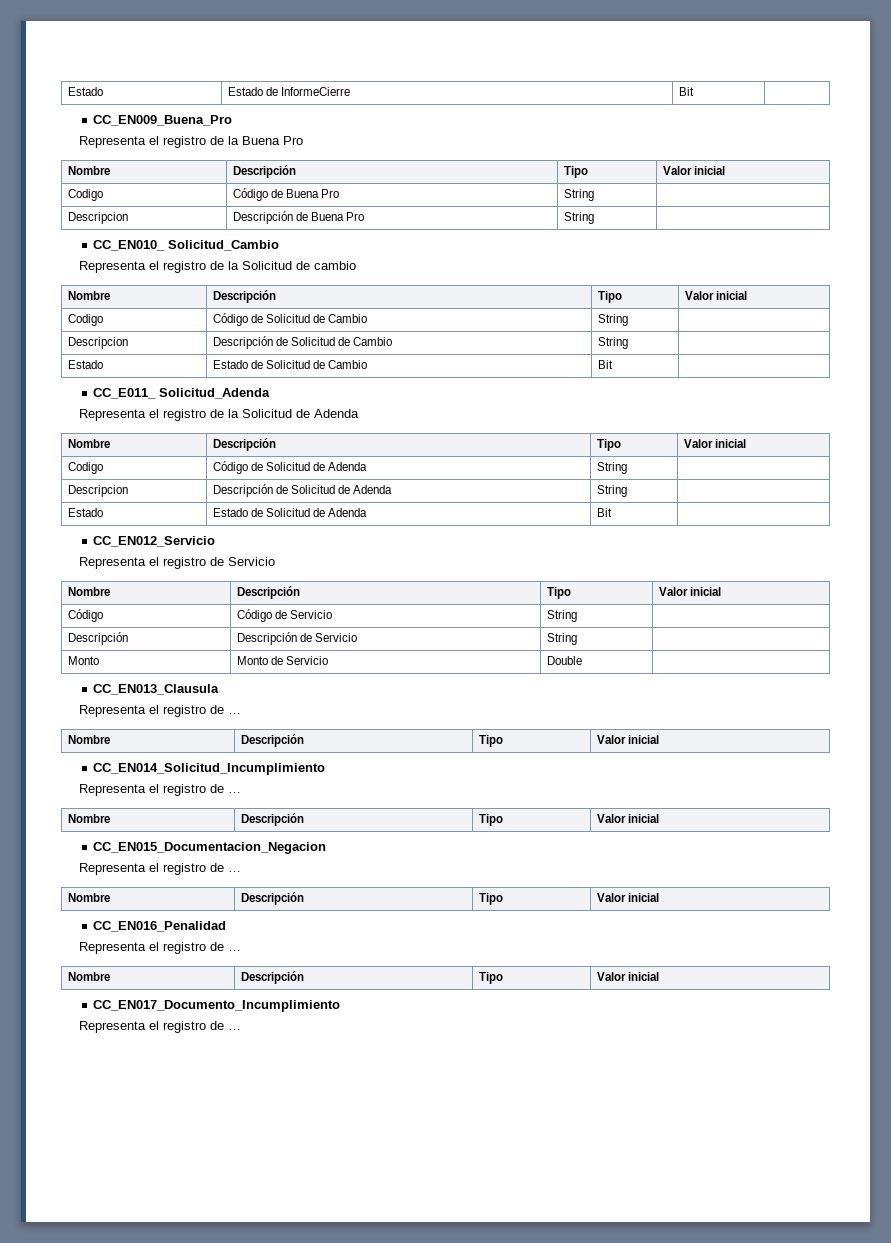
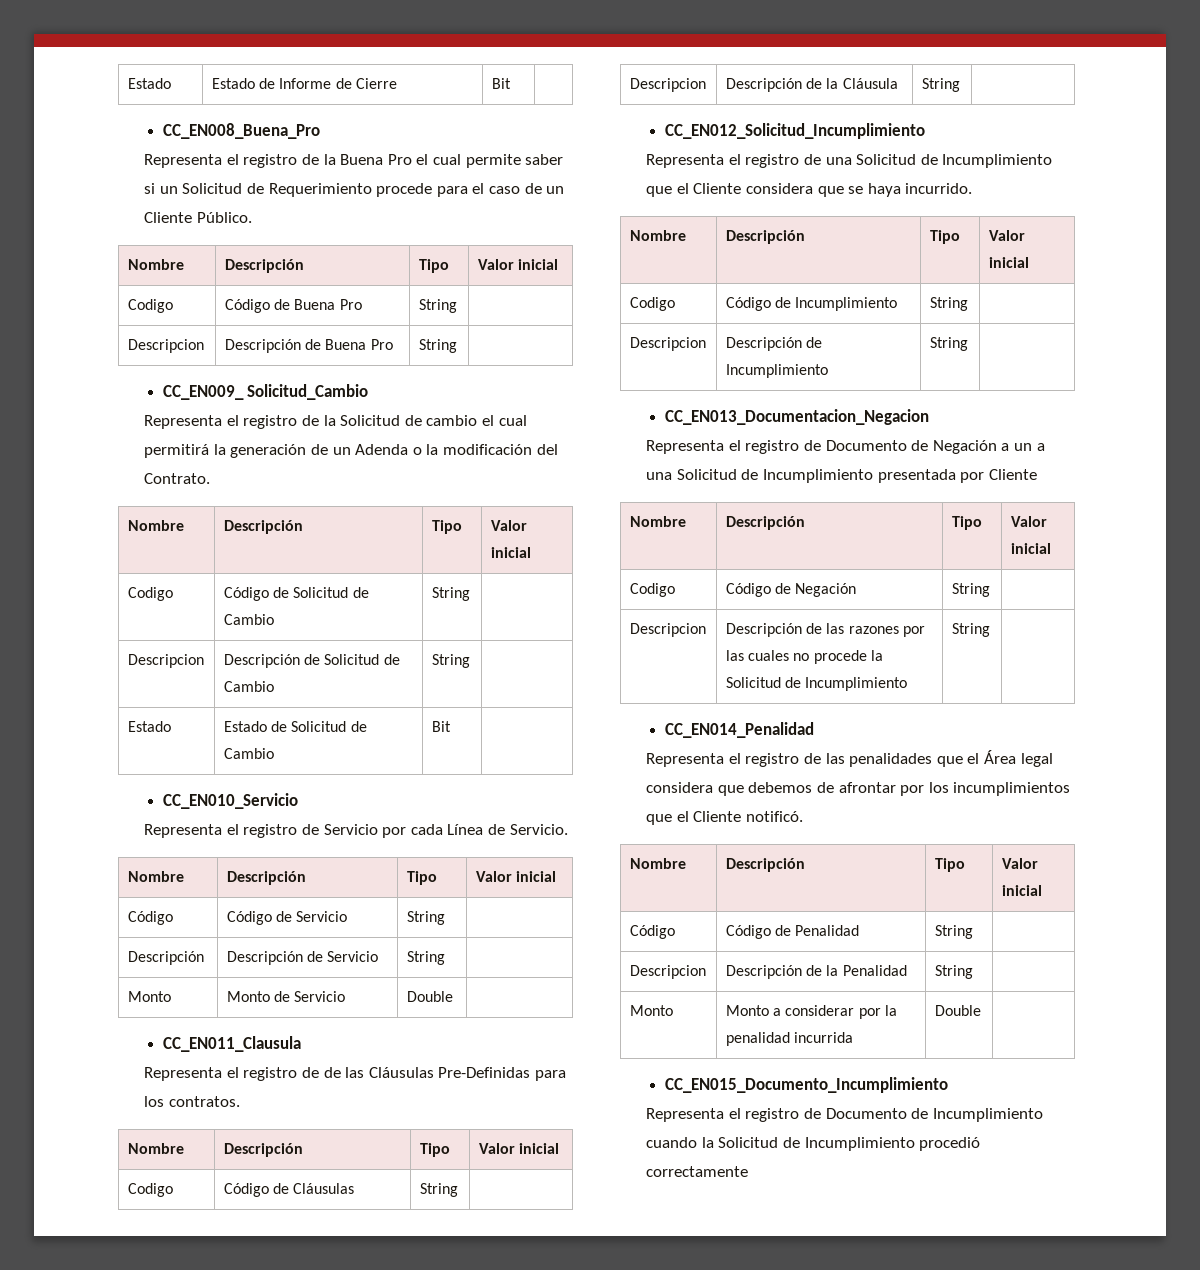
- Estado | Estado de InformeCierre | Bit |
- CC_EN009_Buena_Pro
+ Estado | Estado de Informe de Cierre | Bit |
+ CC_EN008_Buena_Pro
- Representa el registro de la Buena Pro
+ Representa el registro de la Buena Pro el cual permite saber si un Solicitud de Requerimiento procede para el caso de un Cliente Público.
- CC_EN010_ Solicitud_Cambio
+ CC_EN009_ Solicitud_Cambio
- Representa el registro de la Solicitud de cambio
+ Representa el registro de la Solicitud de cambio el cual permitirá la generación de un Adenda o la modificación del Contrato.
- CC_E011_ Solicitud_Adenda
- Representa el registro de la Solicitud de Adenda
- Nombre | Descripción | Tipo | Valor inicial
- Codigo | Código de Solicitud de Adenda | String |
- Descripcion | Descripción de Solicitud de Adenda | String |
- Estado | Estado de Solicitud de Adenda | Bit |
- CC_EN012_Servicio
+ CC_EN010_Servicio
- Representa el registro de Servicio
+ Representa el registro de Servicio por cada Línea de Servicio.
- CC_EN013_Clausula
- Representa el registro de …
+ CC_EN011_Clausula
+ Representa el registro de de las Cláusulas Pre-Definidas para los contratos.
  Nombre | Descripción | Tipo | Valor inicial
- CC_EN014_Solicitud_Incumplimiento
- Representa el registro de …
+ Codigo | Código de Cláusulas | String |
+ Descripcion | Descripción de la Cláusula | String |
+ CC_EN012_Solicitud_Incumplimiento
+ Representa el registro de una Solicitud de Incumplimiento que el Cliente considera que se haya incurrido.
  Nombre | Descripción | Tipo | Valor inicial
- CC_EN015_Documentacion_Negacion
- Representa el registro de …
+ Codigo | Código de Incumplimiento | String |
+ Descripcion | Descripción de Incumplimiento | String |
+ CC_EN013_Documentacion_Negacion
+ Representa el registro de Documento de Negación a un a una Solicitud de Incumplimiento presentada por Cliente
  Nombre | Descripción | Tipo | Valor inicial
- CC_EN016_Penalidad
- Representa el registro de …
+ Codigo | Código de Negación | String |
+ Descripcion | Descripción de las razones por las cuales no procede la Solicitud de Incumplimiento | String |
+ CC_EN014_Penalidad
+ Representa el registro de las penalidades que el Área legal considera que debemos de afrontar por los incumplimientos que el Cliente notificó.
  Nombre | Descripción | Tipo | Valor inicial
- CC_EN017_Documento_Incumplimiento
- Representa el registro de …
+ Código | Código de Penalidad | String |
+ Descripcion | Descripción de la Penalidad | String |
+ Monto | Monto a considerar por la penalidad incurrida | Double |
+ CC_EN015_Documento_Incumplimiento
+ Representa el registro de Documento de Incumplimiento cuando la Solicitud de Incumplimiento procedió correctamente

